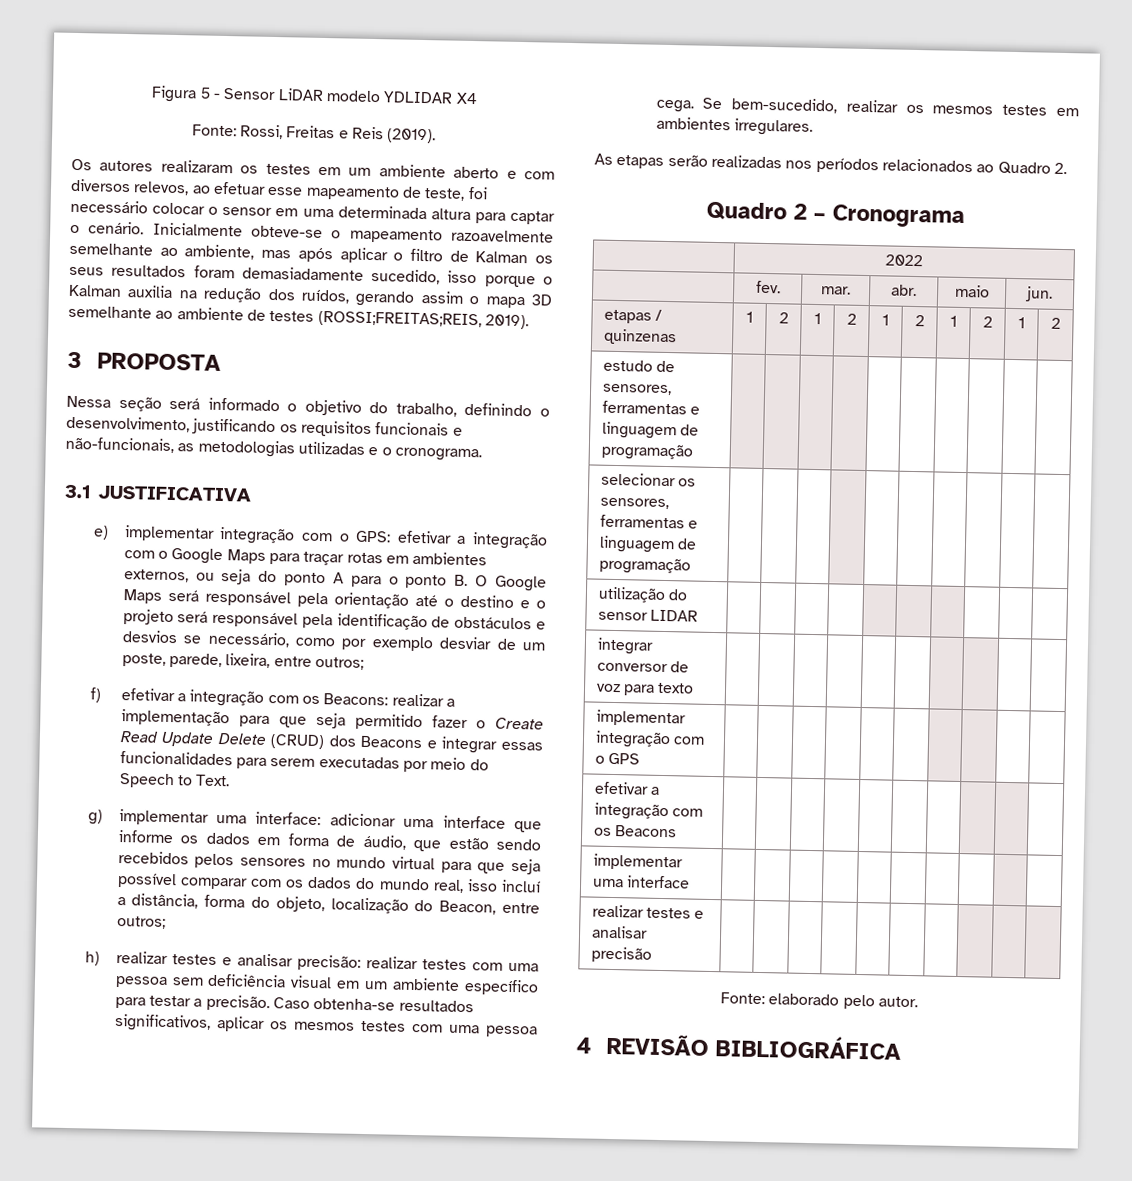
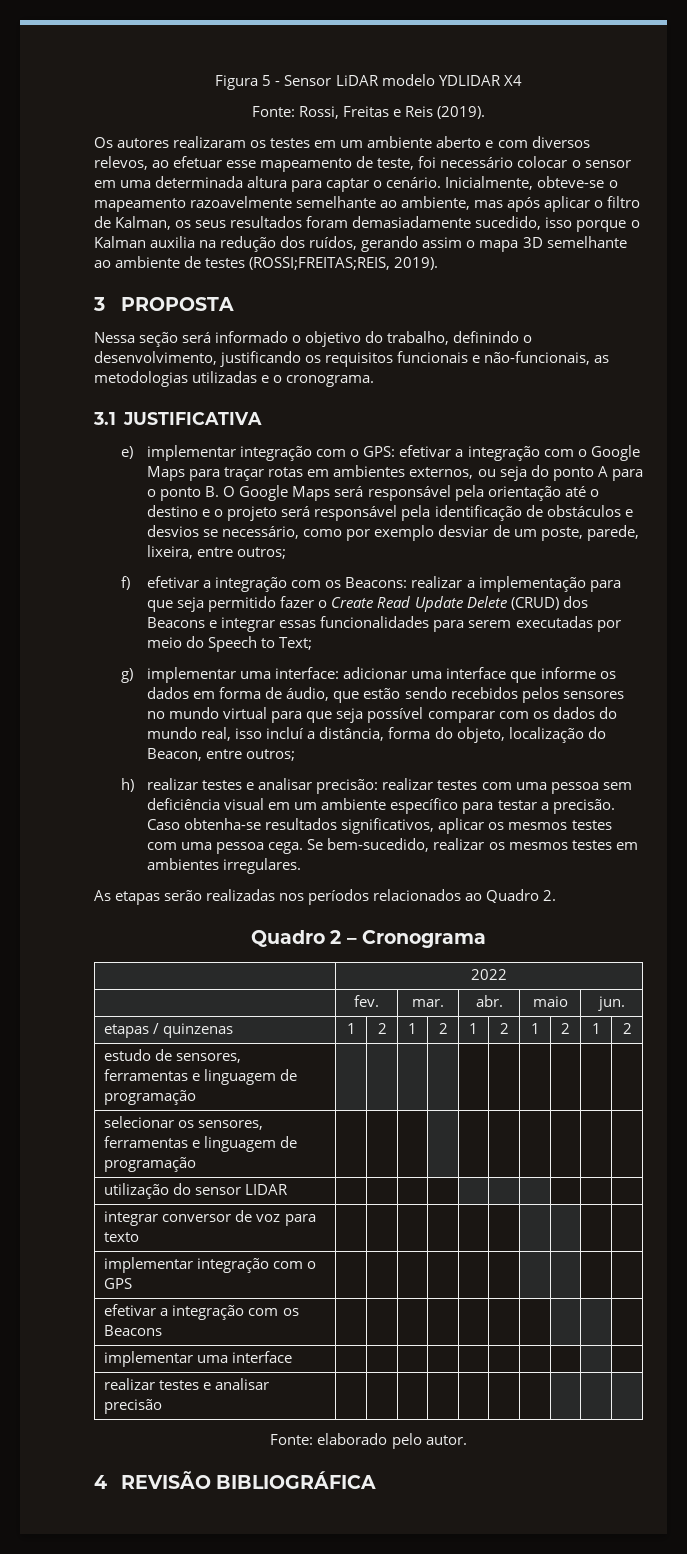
- Inicialmente obteve-se o mapeamento razoavelmente semelhante ao ambiente, mas após aplicar o filtro de Kalman os seus resultados foram demasiadamente sucedido, isso porque o Kalman auxilia na redução dos ruídos, gerando assim o mapa 3D semelhante ao ambiente de testes (ROSSI;FREITAS;REIS, 2019).
+ Inicialmente, obteve-se o mapeamento razoavelmente semelhante ao ambiente, mas após aplicar o filtro de Kalman, os seus resultados foram demasiadamente sucedido, isso porque o Kalman auxilia na redução dos ruídos, gerando assim o mapa 3D semelhante ao ambiente de testes (ROSSI;FREITAS;REIS, 2019).
- f) efetivar a integração com os Beacons: realizar a implementação para que seja permitido fazer o Create Read Update Delete (CRUD) dos Beacons e integrar essas funcionalidades para serem executadas por meio do Speech to Text.
+ f) efetivar a integração com os Beacons: realizar a implementação para que seja permitido fazer o Create Read Update Delete (CRUD) dos Beacons e integrar essas funcionalidades para serem executadas por meio do Speech to Text;

